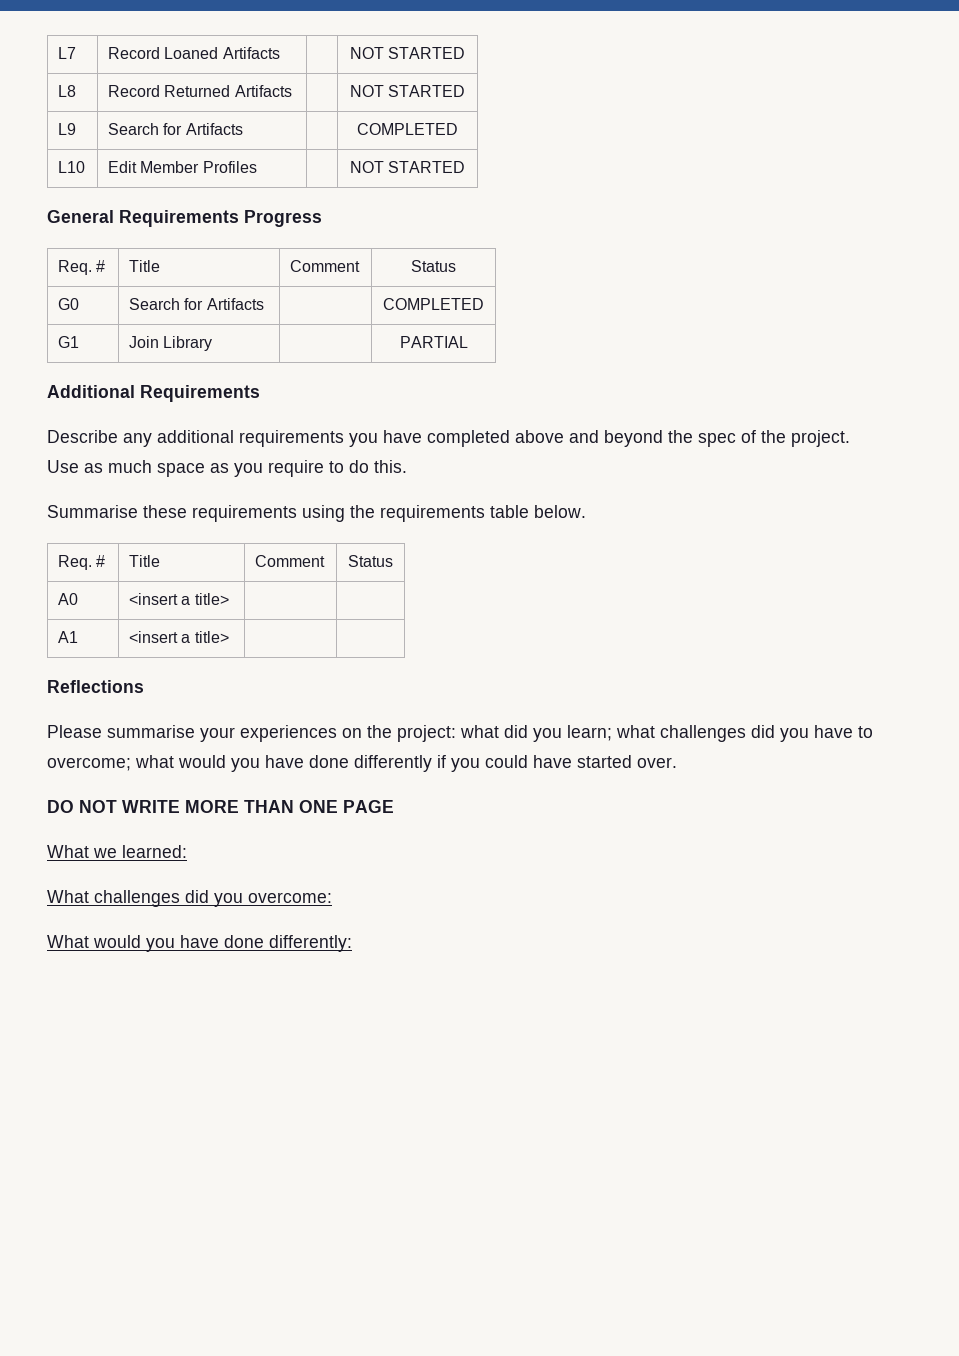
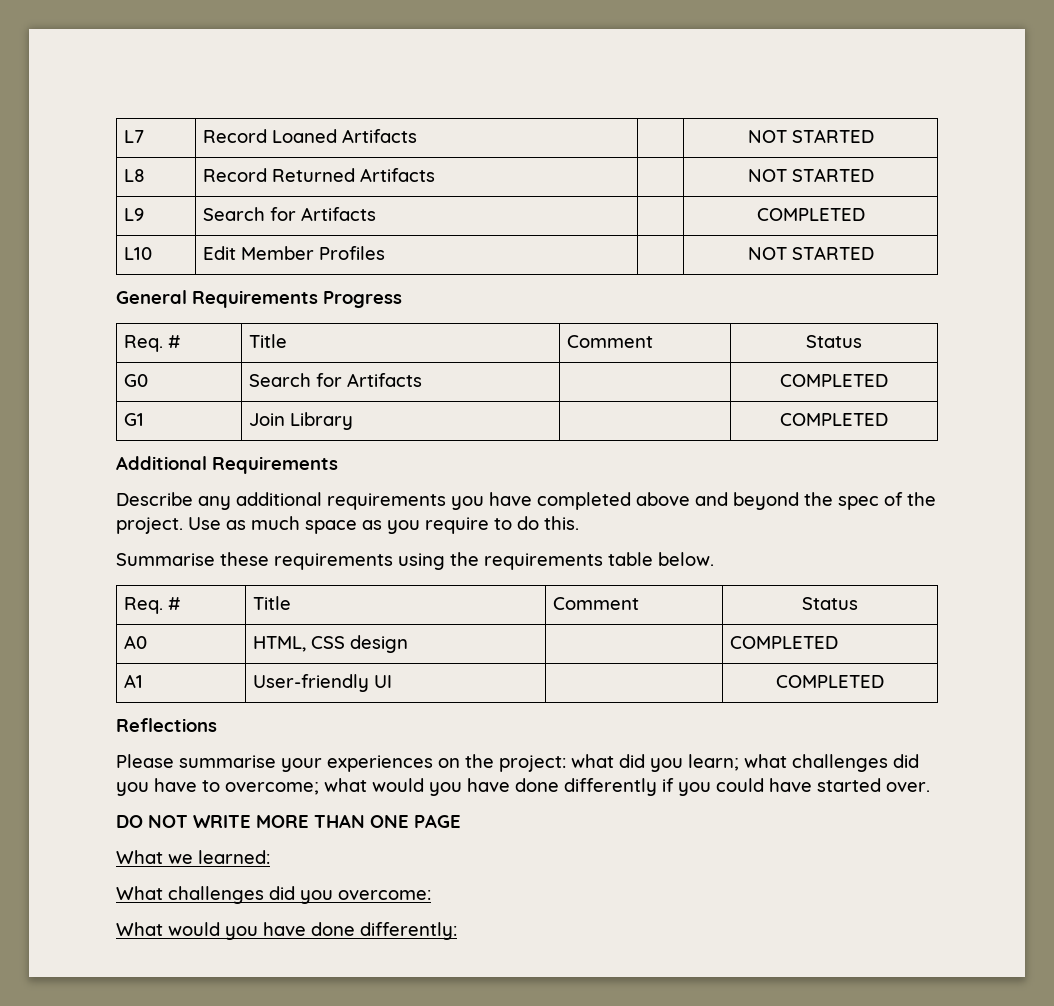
- G1 | Join Library | | PARTIAL
+ G1 | Join Library | | COMPLETED
- A0 | <insert a title> | |
- A1 | <insert a title> | |
+ A0 | HTML, CSS design | | COMPLETED
+ A1 | User-friendly UI | | COMPLETED

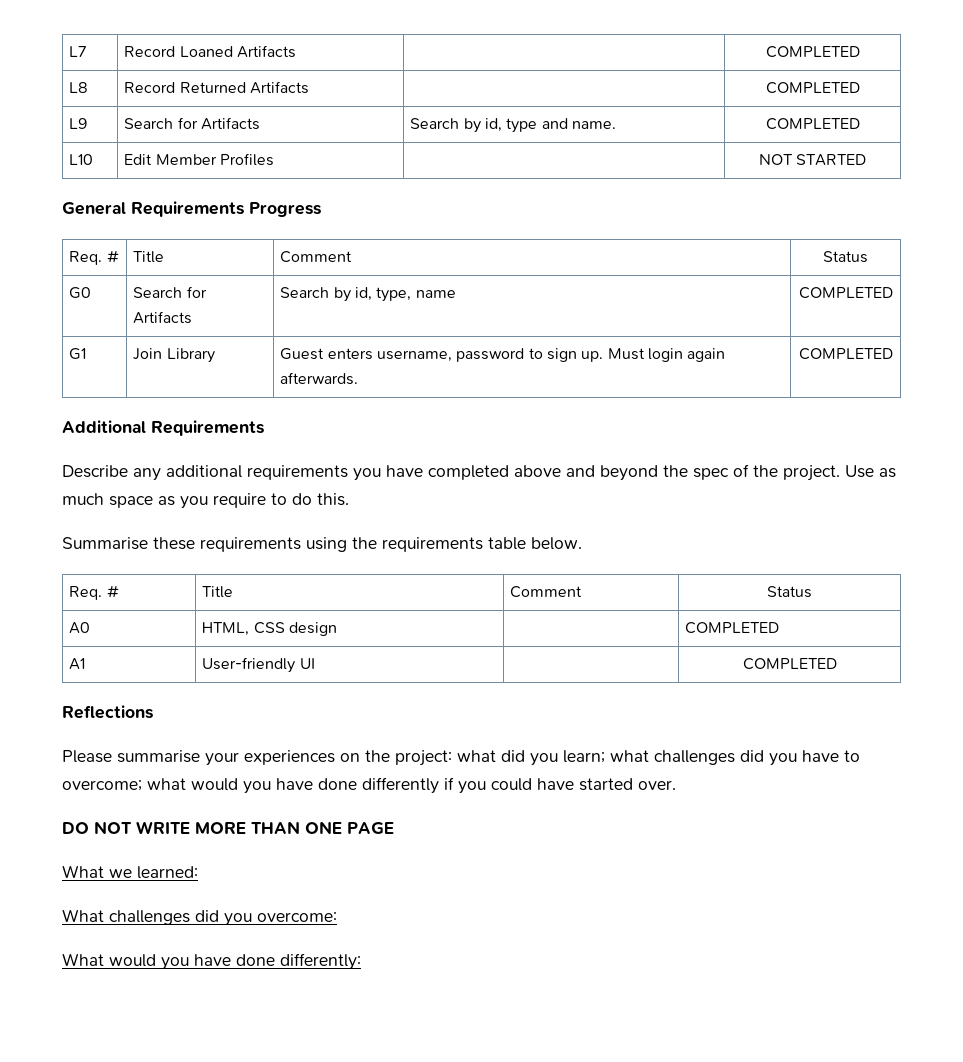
- L7 | Record Loaned Artifacts | | NOT STARTED
+ L7 | Record Loaned Artifacts | | COMPLETED
- L8 | Record Returned Artifacts | | NOT STARTED
+ L8 | Record Returned Artifacts | | COMPLETED
- L9 | Search for Artifacts | | COMPLETED
+ L9 | Search for Artifacts | Search by id, type and name. | COMPLETED
- G0 | Search for Artifacts | | COMPLETED
+ G0 | Search for Artifacts | Search by id, type, name | COMPLETED
- G1 | Join Library | | COMPLETED
+ G1 | Join Library | Guest enters username, password to sign up. Must login again afterwards. | COMPLETED

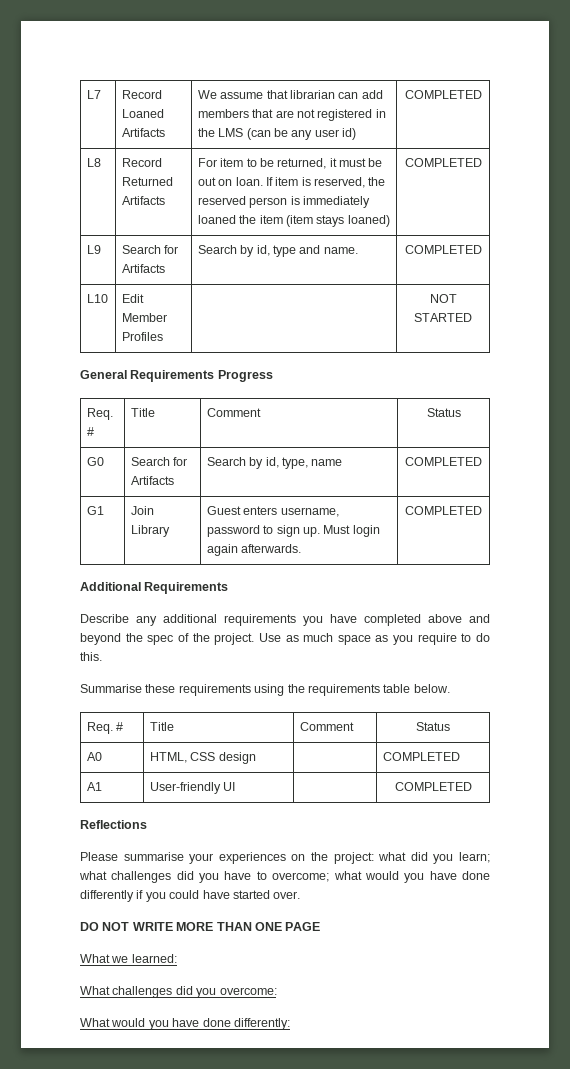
- L7 | Record Loaned Artifacts | | COMPLETED
+ L7 | Record Loaned Artifacts | We assume that librarian can add members that are not registered in the LMS (can be any user id) | COMPLETED
- L8 | Record Returned Artifacts | | COMPLETED
+ L8 | Record Returned Artifacts | For item to be returned, it must be out on loan. If item is reserved, the reserved person is immediately loaned the item (item stays loaned) | COMPLETED

